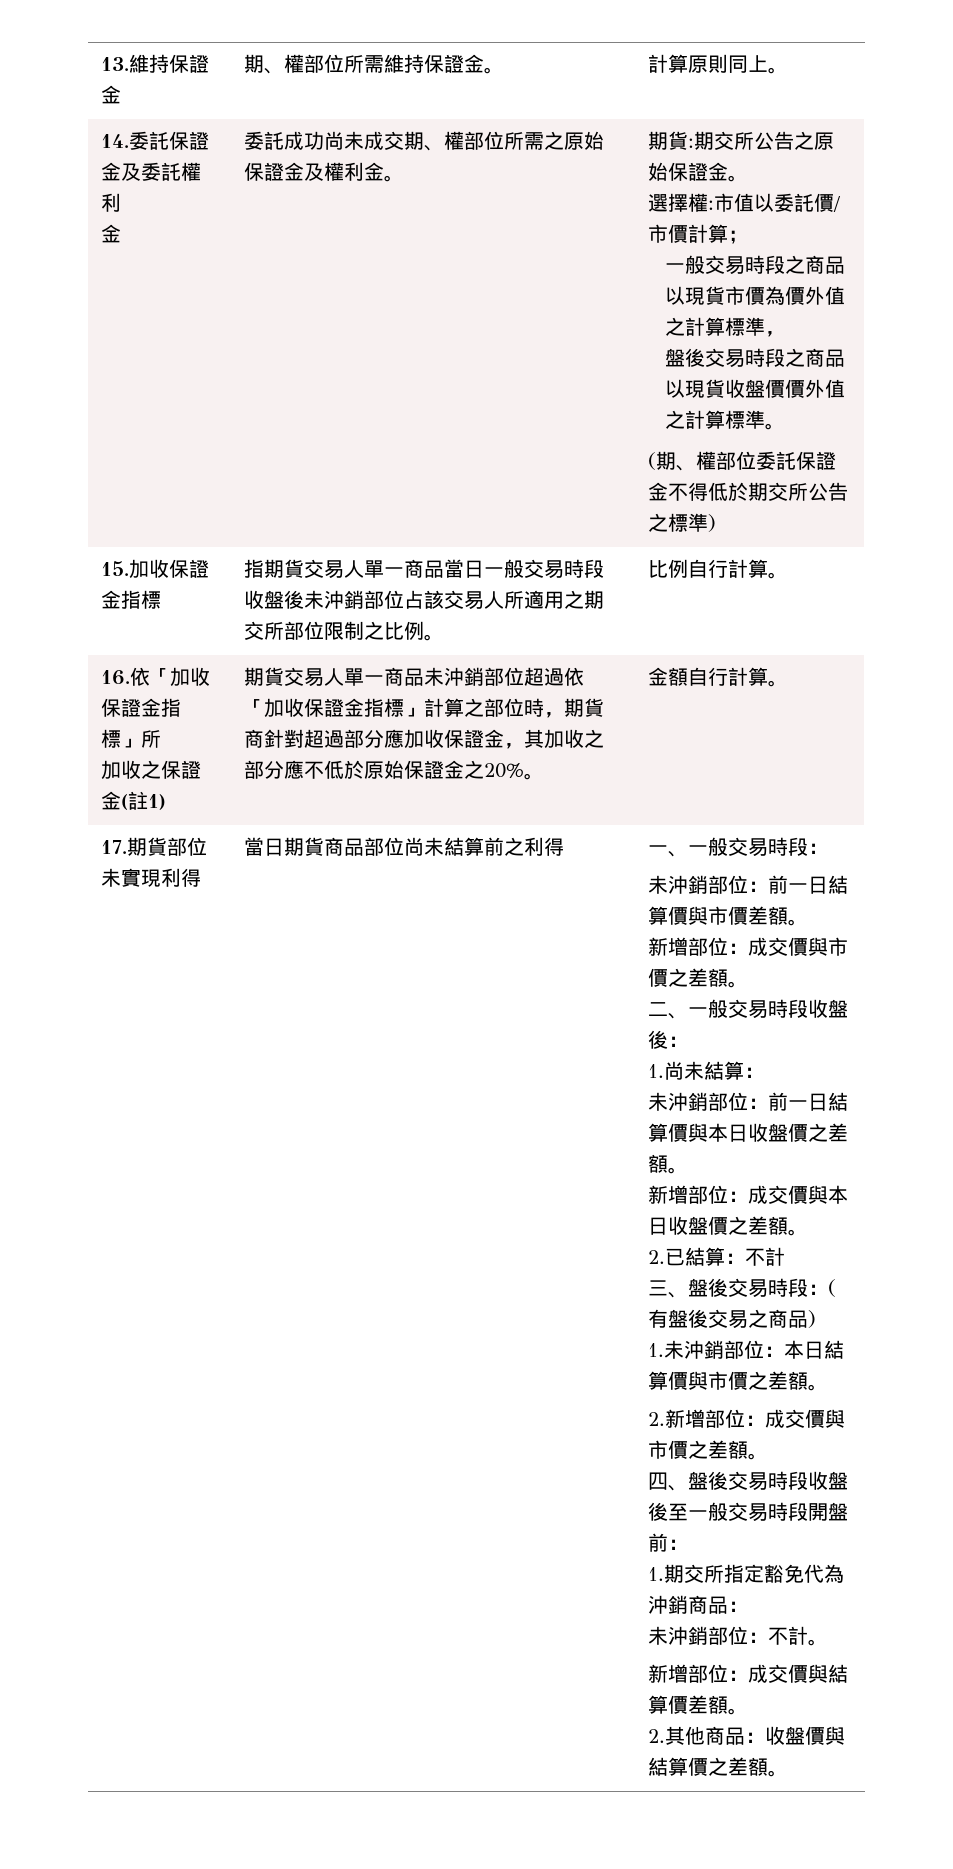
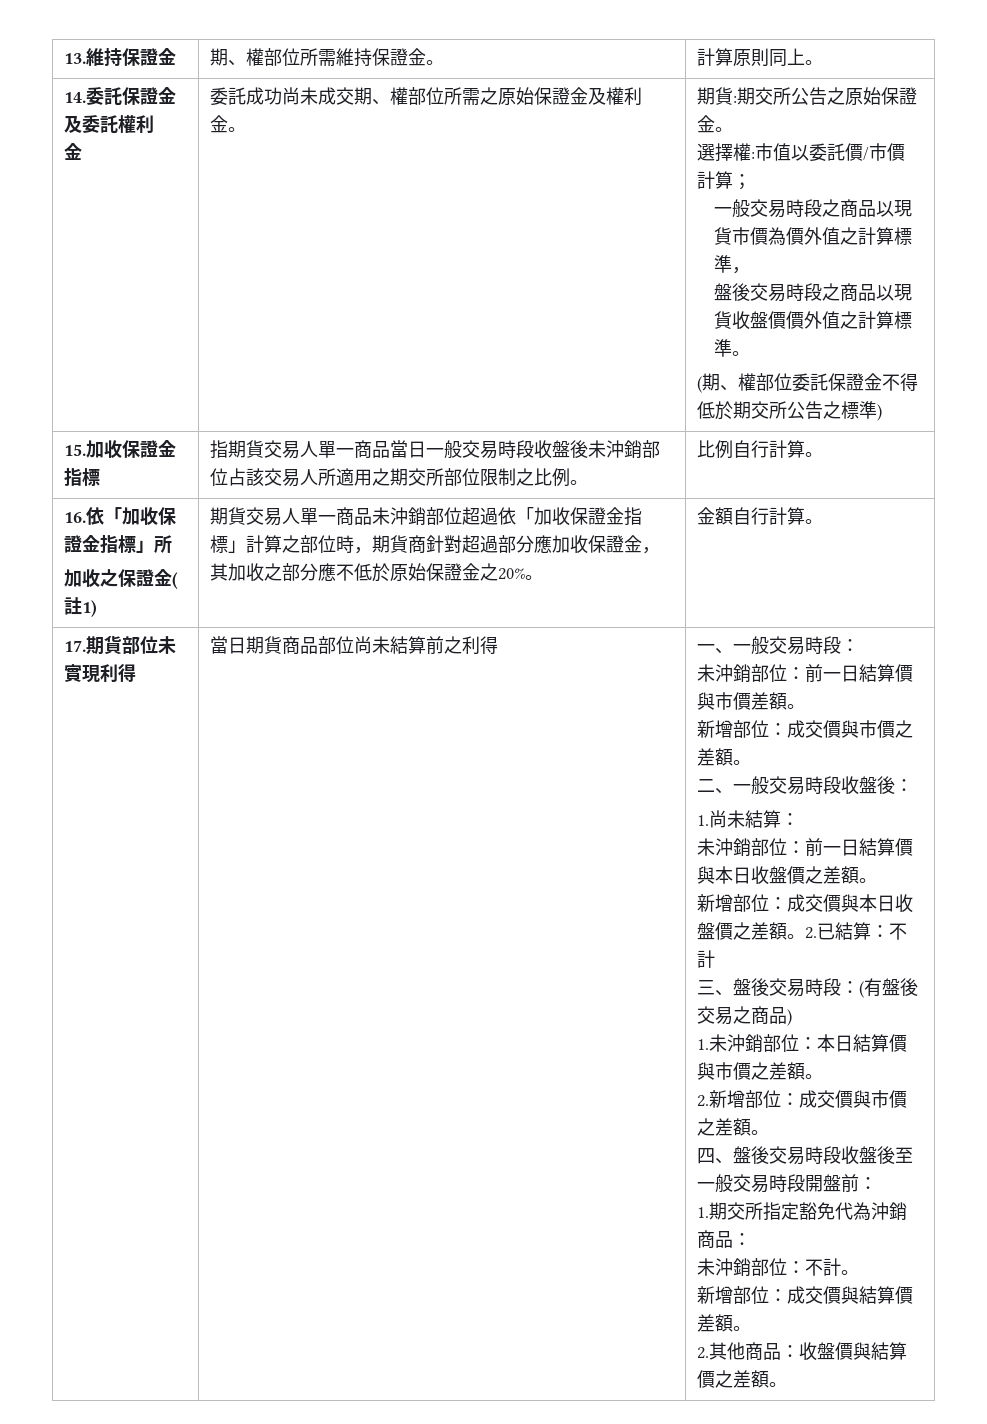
- 新增部位：成交價與本日收盤價之差額。
- 2.已結算：不計
+ 新增部位：成交價與本日收盤價之差額。2.已結算：不計

